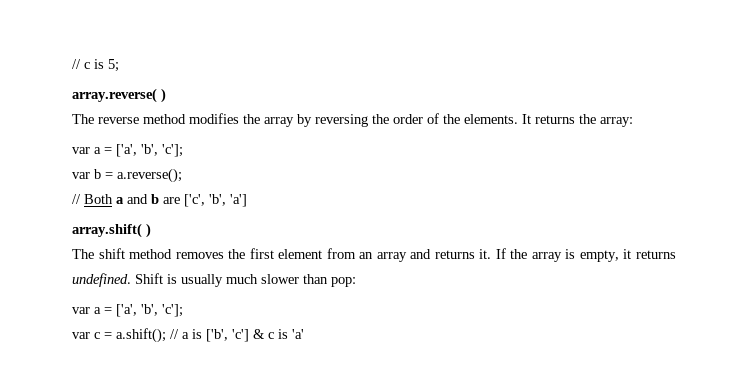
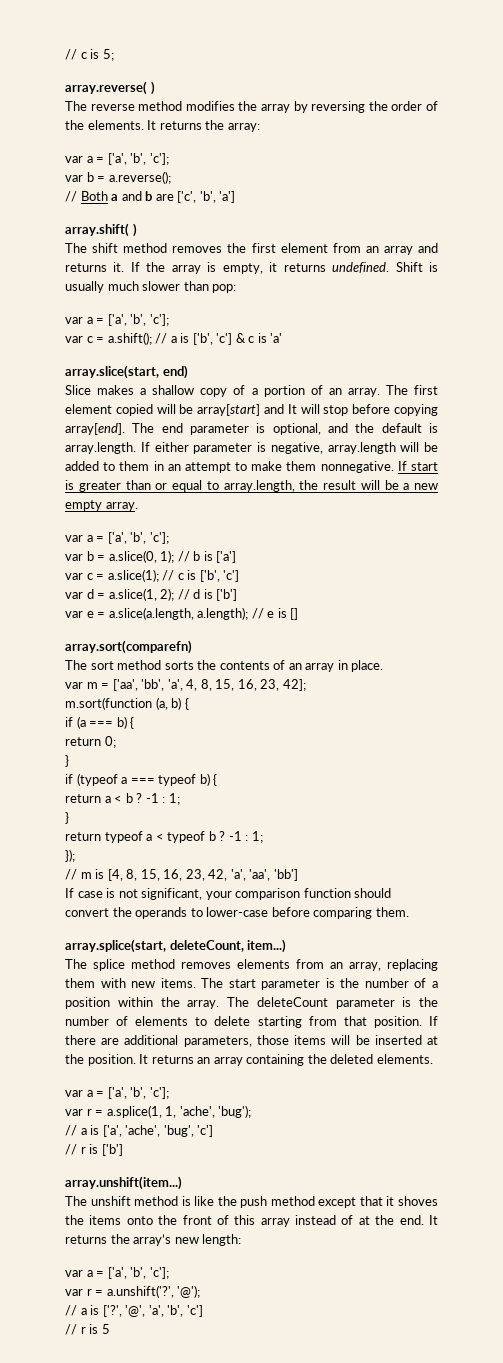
+ array.slice(start, end)
+ Slice makes a shallow copy of a portion of an array. The first element copied will be array[start] and It will stop before copying array[end]. The end parameter is optional, and the default is array.length. If either parameter is negative, array.length will be added to them in an attempt to make them nonnegative. If start is greater than or equal to array.length, the result will be a new empty array.
+ var a = ['a', 'b', 'c'];
+ var b = a.slice(0, 1); // b is ['a']
+ var c = a.slice(1); // c is ['b', 'c']
+ var d = a.slice(1, 2); // d is ['b']
+ var e = a.slice(a.length, a.length); // e is []
+ array.sort(comparefn)
+ The sort method sorts the contents of an array in place.
+ var m = ['aa', 'bb', 'a', 4, 8, 15, 16, 23, 42];
+ m.sort(function (a, b) {
+ if (a === b) {
+ return 0;
+ }
+ if (typeof a === typeof b) {
+ return a < b ? -1 : 1;
+ }
+ return typeof a < typeof b ? -1 : 1;
+ });
+ // m is [4, 8, 15, 16, 23, 42, 'a', 'aa', 'bb']
+ If case is not significant, your comparison function should convert the operands to lower-case before comparing them.
+ array.splice(start, deleteCount, item...)
+ The splice method removes elements from an array, replacing them with new items. The start parameter is the number of a position within the array. The deleteCount parameter is the number of elements to delete starting from that position. If there are additional parameters, those items will be inserted at the position. It returns an array containing the deleted elements.
+ var a = ['a', 'b', 'c'];
+ var r = a.splice(1, 1, 'ache', 'bug');
+ // a is ['a', 'ache', 'bug', 'c']
+ // r is ['b']
+ array.unshift(item...)
+ The unshift method is like the push method except that it shoves the items onto the front of this array instead of at the end. It returns the array’s new length:
+ var a = ['a', 'b', 'c'];
+ var r = a.unshift('?', '@');
+ // a is ['?', '@', 'a', 'b', 'c']
+ // r is 5

